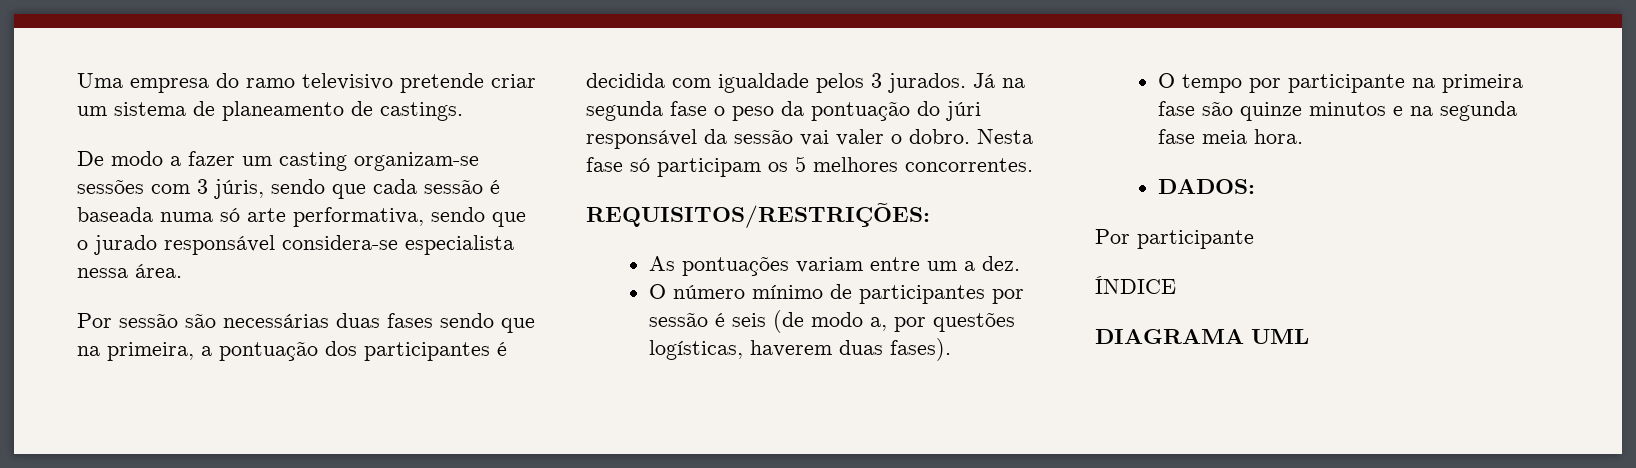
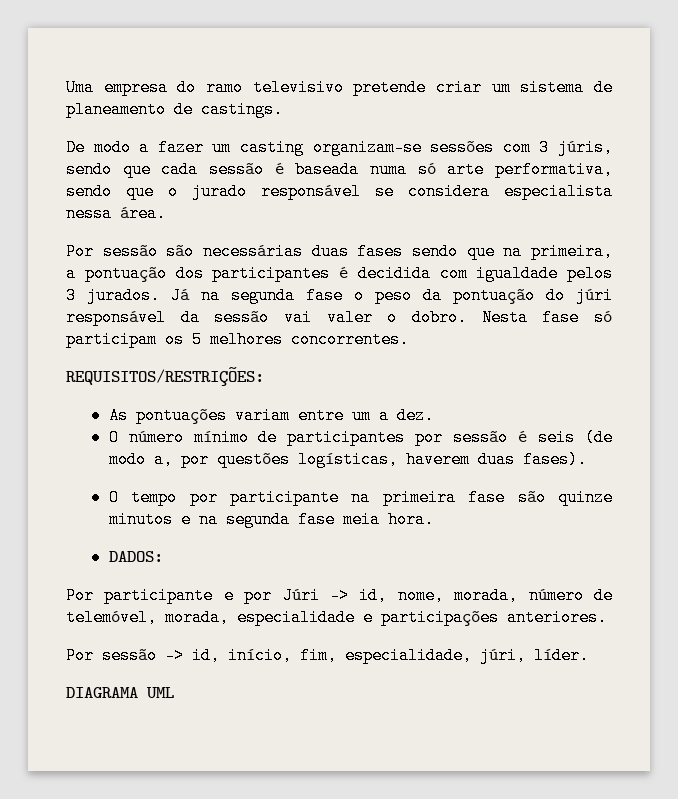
- De modo a fazer um casting organizam-se sessões com 3 júris, sendo que cada sessão é baseada numa só arte performativa, sendo que o jurado responsável considera-se especialista nessa área.
+ De modo a fazer um casting organizam-se sessões com 3 júris, sendo que cada sessão é baseada numa só arte performativa, sendo que o jurado responsável se considera especialista nessa área.
- Por participante
- ÍNDICE
+ Por participante e por Júri -> id, nome, morada, número de telemóvel, morada, especialidade e participações anteriores.
+ Por sessão -> id, início, fim, especialidade, júri, líder.

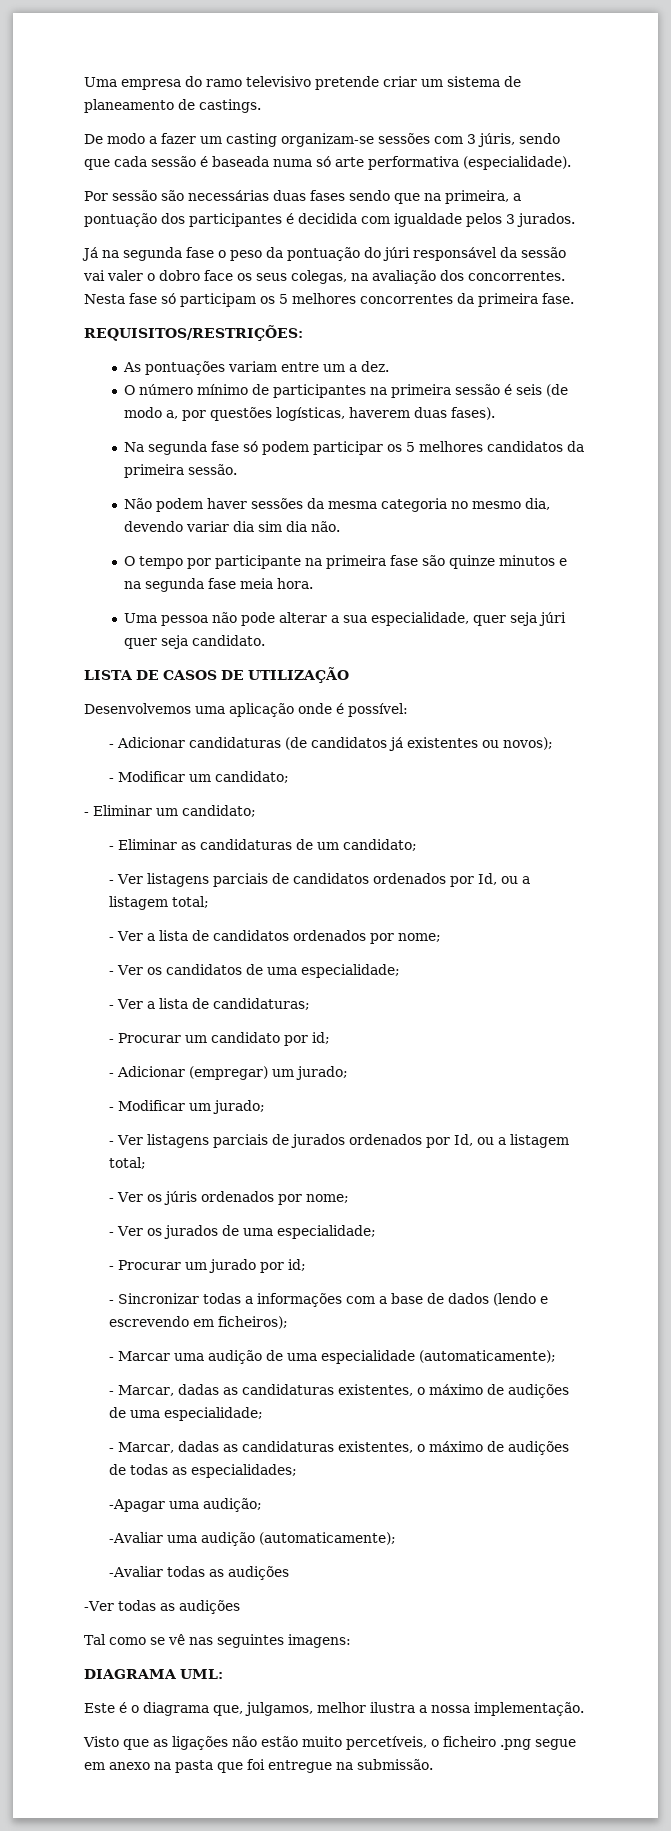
- De modo a fazer um casting organizam-se sessões com 3 júris, sendo que cada sessão é baseada numa só arte performativa, sendo que o jurado responsável se considera especialista nessa área.
+ De modo a fazer um casting organizam-se sessões com 3 júris, sendo que cada sessão é baseada numa só arte performativa (especialidade).
- Por sessão são necessárias duas fases sendo que na primeira, a pontuação dos participantes é decidida com igualdade pelos 3 jurados. Já na segunda fase o peso da pontuação do júri responsável da sessão vai valer o dobro.
+ Por sessão são necessárias duas fases sendo que na primeira, a pontuação dos participantes é decidida com igualdade pelos 3 jurados.
+ Já na segunda fase o peso da pontuação do júri responsável da sessão vai valer o dobro face os seus colegas, na avaliação dos concorrentes.
- Nesta fase só participam os 5 melhores concorrentes.
+ Nesta fase só participam os 5 melhores concorrentes da primeira fase.
- O número mínimo de participantes por sessão é seis (de modo a, por questões logísticas, haverem duas fases).
+ O número mínimo de participantes na primeira sessão é seis (de modo a, por questões logísticas, haverem duas fases).
+ Na segunda fase só podem participar os 5 melhores candidatos da primeira sessão.
+ Não podem haver sessões da mesma categoria no mesmo dia, devendo variar dia sim dia não.
- DADOS:
- Por participante e por Júri -> id, nome, morada, número de telemóvel, morada, especialidade e participações anteriores.
- Por sessão -> id, início, fim, especialidade, júri, líder.
- DIAGRAMA UML
+ Uma pessoa não pode alterar a sua especialidade, quer seja júri quer seja candidato.
+ LISTA DE CASOS DE UTILIZAÇÃO
+ Desenvolvemos uma aplicação onde é possível:
+ - Adicionar candidaturas (de candidatos já existentes ou novos);
+ - Modificar um candidato;
+ - Eliminar um candidato;
+ - Eliminar as candidaturas de um candidato;
+ - Ver listagens parciais de candidatos ordenados por Id, ou a listagem total;
+ - Ver a lista de candidatos ordenados por nome;
+ - Ver os candidatos de uma especialidade;
+ - Ver a lista de candidaturas;
+ - Procurar um candidato por id;
+ - Adicionar (empregar) um jurado;
+ - Modificar um jurado;
+ - Ver listagens parciais de jurados ordenados por Id, ou a listagem total;
+ - Ver os júris ordenados por nome;
+ - Ver os jurados de uma especialidade;
+ - Procurar um jurado por id;
+ - Sincronizar todas a informações com a base de dados (lendo e escrevendo em ficheiros);
+ - Marcar uma audição de uma especialidade (automaticamente);
+ - Marcar, dadas as candidaturas existentes, o máximo de audições de uma especialidade;
+ - Marcar, dadas as candidaturas existentes, o máximo de audições de todas as especialidades;
+ -Apagar uma audição;
+ -Avaliar uma audição (automaticamente);
+ -Avaliar todas as audições
+ -Ver todas as audições
+ Tal como se vê nas seguintes imagens:
+ DIAGRAMA UML:
+ Este é o diagrama que, julgamos, melhor ilustra a nossa implementação.
+ Visto que as ligações não estão muito percetíveis, o ficheiro .png segue em anexo na pasta que foi entregue na submissão.

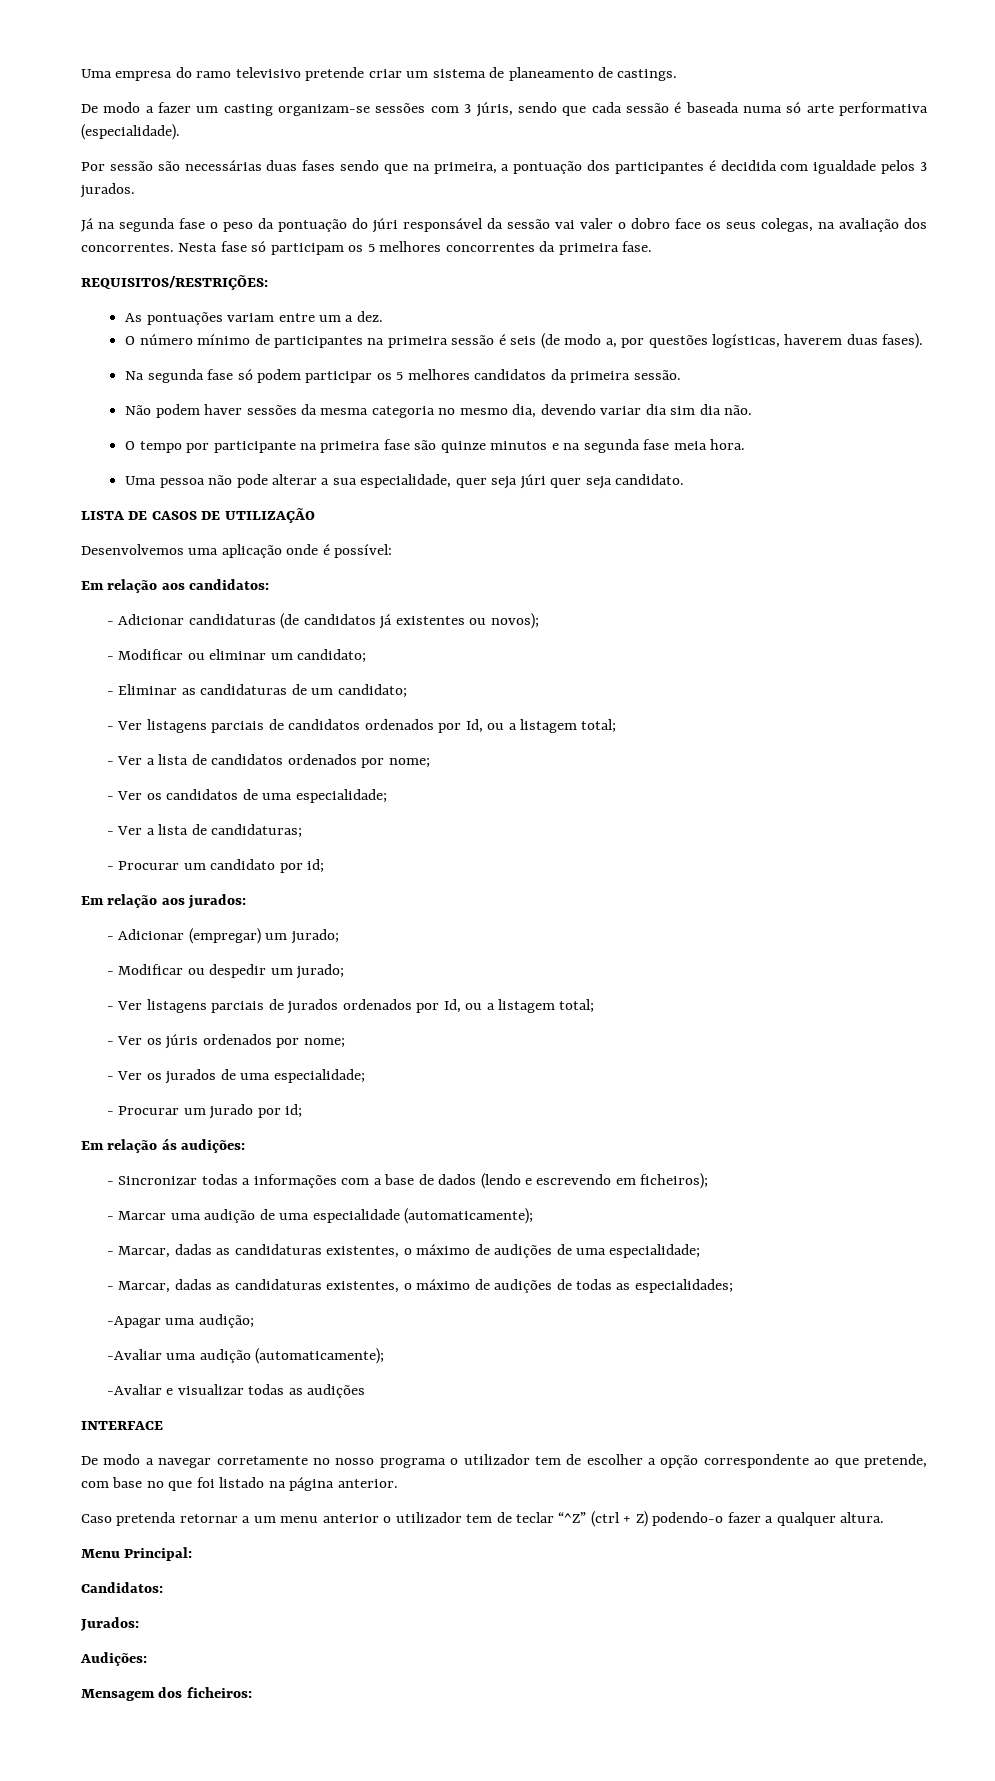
+ Em relação aos candidatos:
- - Modificar um candidato;
- - Eliminar um candidato;
+ - Modificar ou eliminar um candidato;
+ Em relação aos jurados:
- - Modificar um jurado;
+ - Modificar ou despedir um jurado;
+ Em relação ás audições:
- -Avaliar todas as audições
- -Ver todas as audições
- Tal como se vê nas seguintes imagens:
- DIAGRAMA UML:
- Este é o diagrama que, julgamos, melhor ilustra a nossa implementação.
- Visto que as ligações não estão muito percetíveis, o ficheiro .png segue em anexo na pasta que foi entregue na submissão.
+ -Avaliar e visualizar todas as audições
+ INTERFACE
+ De modo a navegar corretamente no nosso programa o utilizador tem de escolher a opção correspondente ao que pretende, com base no que foi listado na página anterior.
+ Caso pretenda retornar a um menu anterior o utilizador tem de teclar “^Z” (ctrl + Z) podendo-o fazer a qualquer altura.
+ Menu Principal:
+ Candidatos:
+ Jurados:
+ Audições:
+ Mensagem dos ficheiros:

